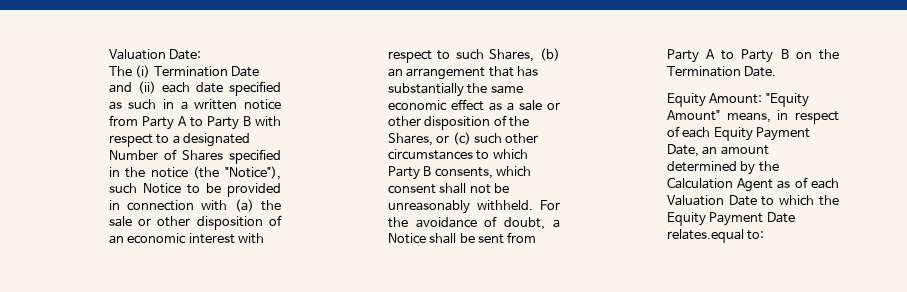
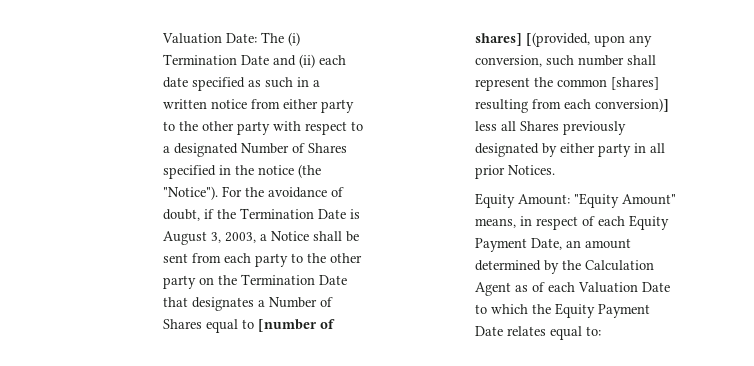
- Valuation Date:
- The (i) Termination Date and (ii) each date specified as such in a written notice from Party A to Party B with respect to a designated Number of Shares specified in the notice (the "Notice"), such Notice to be provided in connection with (a) the sale or other disposition of an economic interest with respect to such Shares, (b) an arrangement that has substantially the same economic effect as a sale or other disposition of the Shares, or (c) such other circumstances to which Party B consents, which consent shall not be unreasonably withheld.
+ Valuation Date: The (i) Termination Date and (ii) each date specified as such in a written notice from either party to the other party with respect to a designated Number of Shares specified in the notice (the "Notice").
- For the avoidance of doubt, a Notice shall be sent from Party A to Party B on the Termination Date.
+ For the avoidance of doubt, if the Termination Date is August 3, 2003, a Notice shall be sent from each party to the other party on the Termination Date that designates a Number of Shares equal to [number of shares] [(provided, upon any conversion, such number shall represent the common [shares] resulting from each conversion)] less all Shares previously designated by either party in all prior Notices.
- Equity Amount: "Equity Amount" means, in respect of each Equity Payment Date, an amount determined by the Calculation Agent as of each Valuation Date to which the Equity Payment Date relates.equal to:
+ Equity Amount: "Equity Amount" means, in respect of each Equity Payment Date, an amount determined by the Calculation Agent as of each Valuation Date to which the Equity Payment Date relates equal to:

